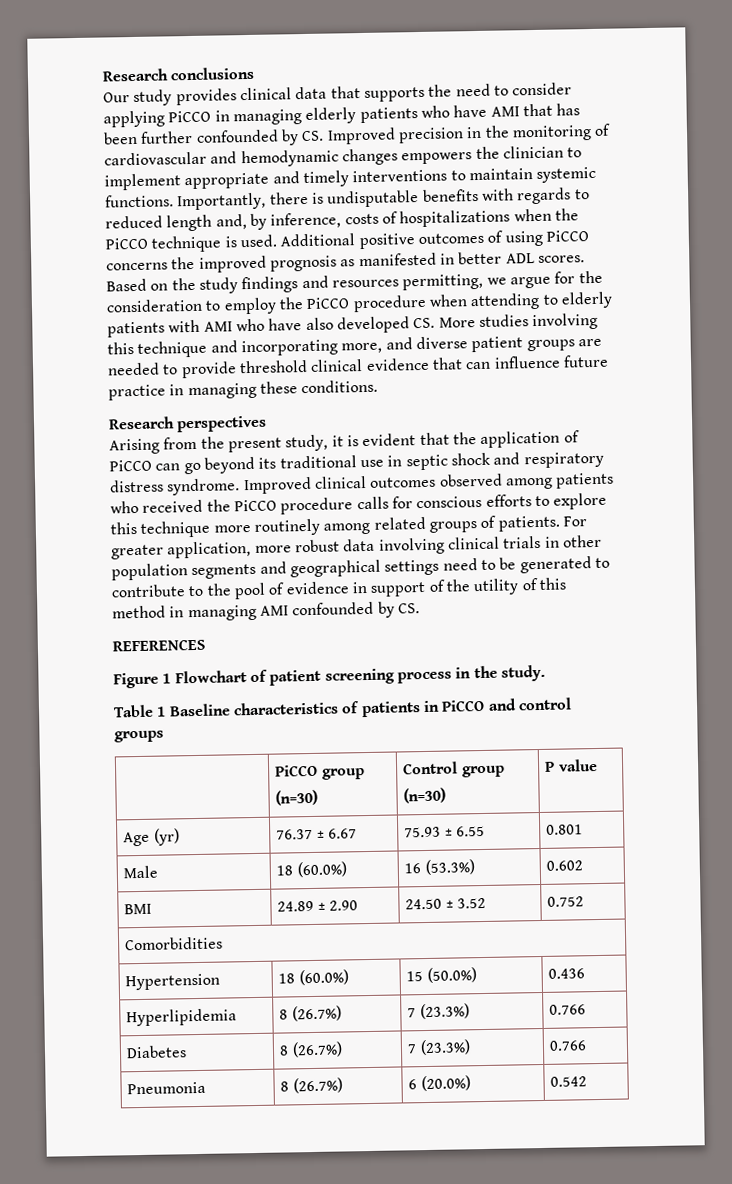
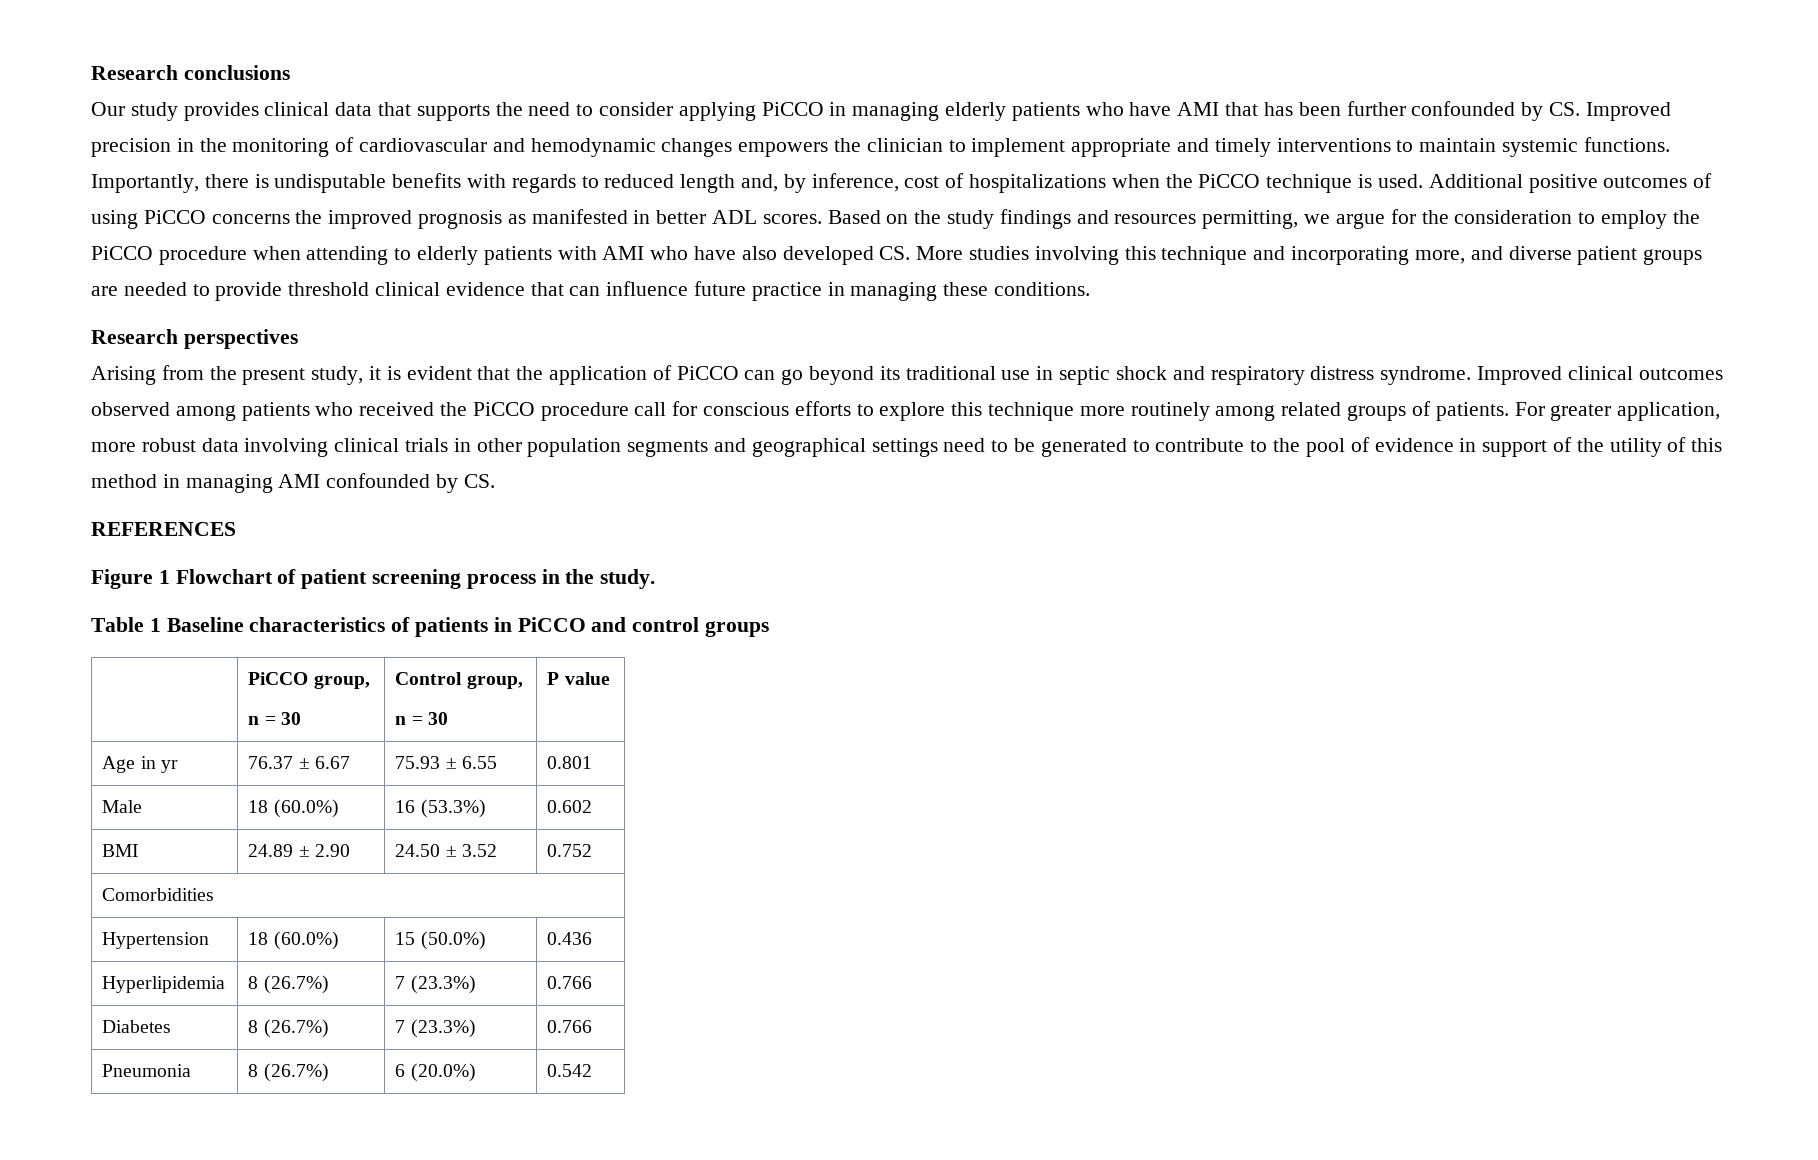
- Importantly, there is undisputable benefits with regards to reduced length and, by inference, costs of hospitalizations when the PiCCO technique is used.
+ Importantly, there is undisputable benefits with regards to reduced length and, by inference, cost of hospitalizations when the PiCCO technique is used.
- Improved clinical outcomes observed among patients who received the PiCCO procedure calls for conscious efforts to explore this technique more routinely among related groups of patients.
+ Improved clinical outcomes observed among patients who received the PiCCO procedure call for conscious efforts to explore this technique more routinely among related groups of patients.
- | PiCCO group
- (n=30) | Control group
- (n=30) | P value
+ | PiCCO group,
+ n = 30 | Control group,
+ n = 30 | P value
- Age (yr) | 76.37 ± 6.67 | 75.93 ± 6.55 | 0.801
+ Age in yr | 76.37 ± 6.67 | 75.93 ± 6.55 | 0.801

